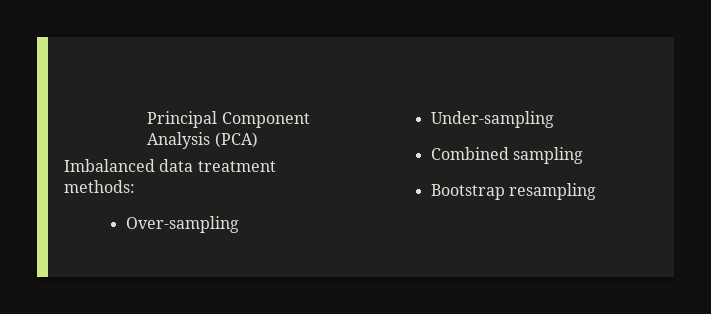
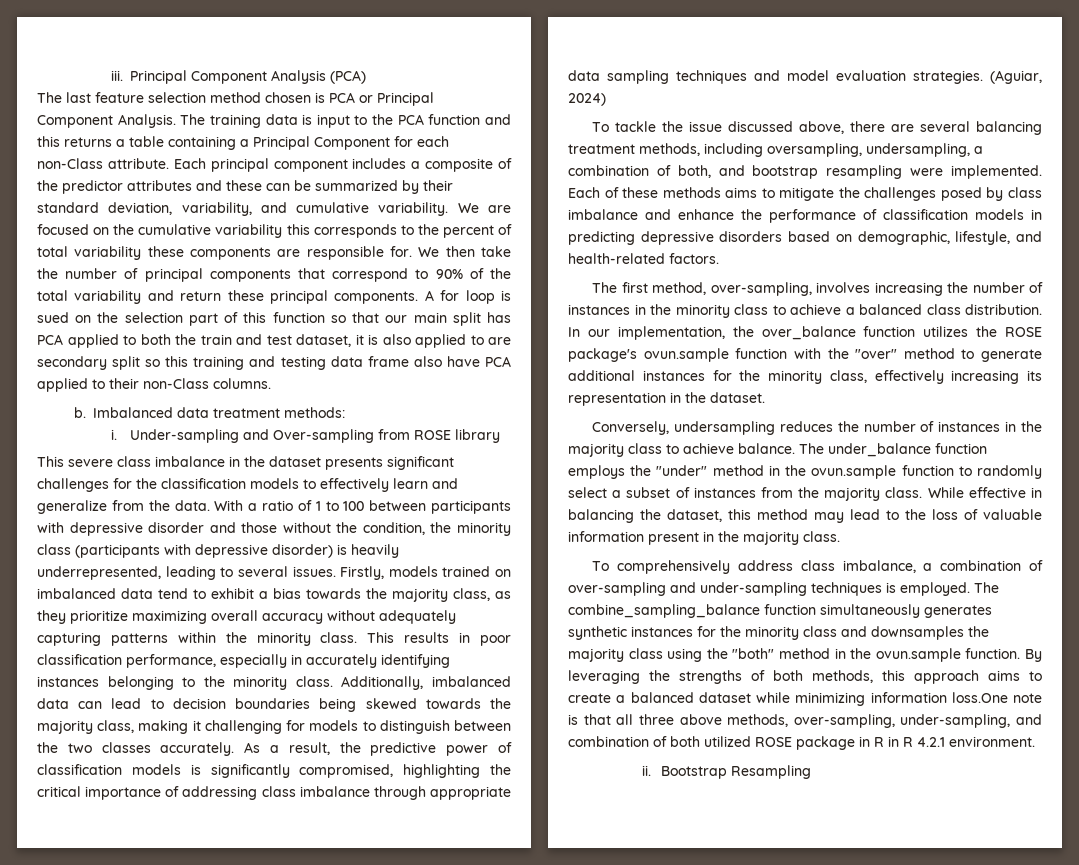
+ iii.
- Imbalanced data treatment methods:
- Over-sampling
- Under-sampling
- Combined sampling
- Bootstrap resampling
+ The last feature selection method chosen is PCA or Principal Component Analysis. The training data is input to the PCA function and this returns a table containing a Principal Component for each non-Class attribute. Each principal component includes a composite of the predictor attributes and these can be summarized by their standard deviation, variability, and cumulative variability. We are focused on the cumulative variability this corresponds to the percent of total variability these components are responsible for. We then take the number of principal components that correspond to 90% of the total variability and return these principal components. A for loop is sued on the selection part of this function so that our main split has PCA applied to both the train and test dataset, it is also applied to are secondary split so this training and testing data frame also have PCA applied to their non-Class columns.
+ b. Imbalanced data treatment methods:
+ i. Under-sampling and Over-sampling from ROSE library
+ This severe class imbalance in the dataset presents significant challenges for the classification models to effectively learn and generalize from the data. With a ratio of 1 to 100 between participants with depressive disorder and those without the condition, the minority class (participants with depressive disorder) is heavily underrepresented, leading to several issues. Firstly, models trained on imbalanced data tend to exhibit a bias towards the majority class, as they prioritize maximizing overall accuracy without adequately capturing patterns within the minority class. This results in poor classification performance, especially in accurately identifying instances belonging to the minority class. Additionally, imbalanced data can lead to decision boundaries being skewed towards the majority class, making it challenging for models to distinguish between the two classes accurately. As a result, the predictive power of classification models is significantly compromised, highlighting the critical importance of addressing class imbalance through appropriate data sampling techniques and model evaluation strategies. (Aguiar, 2024)
+ To tackle the issue discussed above, there are several balancing treatment methods, including oversampling, undersampling, a combination of both, and bootstrap resampling were implemented. Each of these methods aims to mitigate the challenges posed by class imbalance and enhance the performance of classification models in predicting depressive disorders based on demographic, lifestyle, and health-related factors.
+ The first method, over-sampling, involves increasing the number of instances in the minority class to achieve a balanced class distribution. In our implementation, the over_balance function utilizes the ROSE package's ovun.sample function with the "over" method to generate additional instances for the minority class, effectively increasing its representation in the dataset.
+ Conversely, undersampling reduces the number of instances in the majority class to achieve balance. The under_balance function employs the "under" method in the ovun.sample function to randomly select a subset of instances from the majority class. While effective in balancing the dataset, this method may lead to the loss of valuable information present in the majority class.
+ To comprehensively address class imbalance, a combination of over-sampling and under-sampling techniques is employed. The combine_sampling_balance function simultaneously generates synthetic instances for the minority class and downsamples the majority class using the "both" method in the ovun.sample function. By leveraging the strengths of both methods, this approach aims to create a balanced dataset while minimizing information loss.One note is that all three above methods, over-sampling, under-sampling, and combination of both utilized ROSE package in R in R 4.2.1 environment.
+ ii. Bootstrap Resampling

